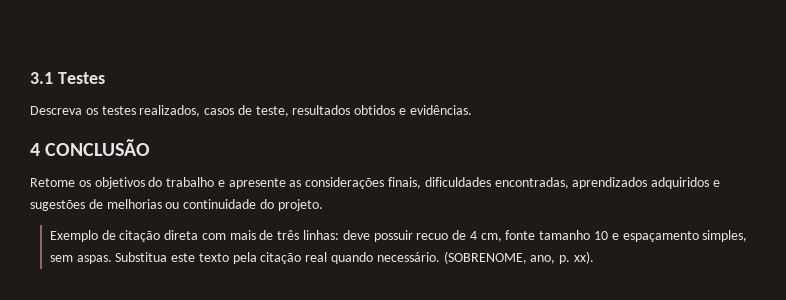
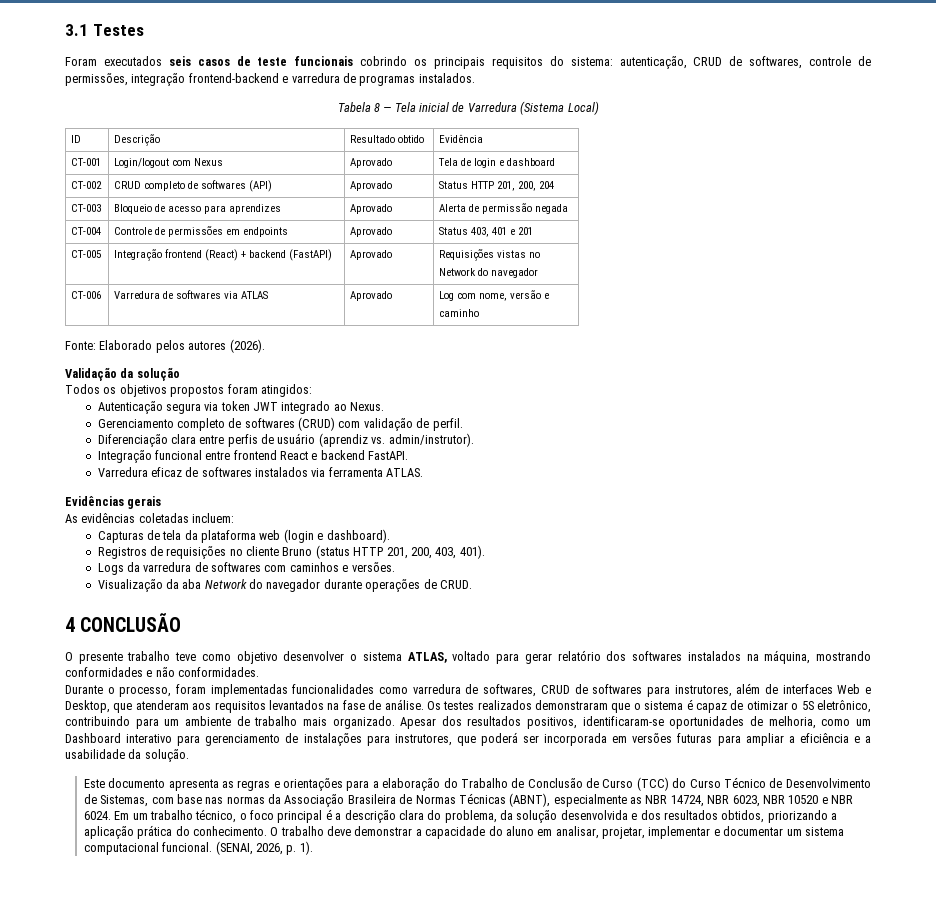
- Descreva os testes realizados, casos de teste, resultados obtidos e evidências.
+ Foram executados seis casos de teste funcionais cobrindo os principais requisitos do sistema: autenticação, CRUD de softwares, controle de permissões, integração frontend-backend e varredura de programas instalados.
+ Tabela 8 — Tela inicial de Varredura (Sistema Local)
+ ID | Descrição | Resultado obtido | Evidência
+ CT-001 | Login/logout com Nexus | Aprovado | Tela de login e dashboard
+ CT-002 | CRUD completo de softwares (API) | Aprovado | Status HTTP 201, 200, 204
+ CT-003 | Bloqueio de acesso para aprendizes | Aprovado | Alerta de permissão negada
+ CT-004 | Controle de permissões em endpoints | Aprovado | Status 403, 401 e 201
+ CT-005 | Integração frontend (React) + backend (FastAPI) | Aprovado | Requisições vistas no
+ Network do navegador
+ CT-006 | Varredura de softwares via ATLAS | Aprovado | Log com nome, versão e
+ caminho
+ Fonte: Elaborado pelos autores (2026).
+ Validação da solução
+ Todos os objetivos propostos foram atingidos:
+ Autenticação segura via token JWT integrado ao Nexus.
+ Gerenciamento completo de softwares (CRUD) com validação de perfil.
+ Diferenciação clara entre perfis de usuário (aprendiz vs. admin/instrutor).
+ Integração funcional entre frontend React e backend FastAPI.
+ Varredura eficaz de softwares instalados via ferramenta ATLAS.
+ Evidências gerais
+ As evidências coletadas incluem:
+ Capturas de tela da plataforma web (login e dashboard).
+ Registros de requisições no cliente Bruno (status HTTP 201, 200, 403, 401).
+ Logs da varredura de softwares com caminhos e versões.
+ Visualização da aba Network do navegador durante operações de CRUD.
  4 CONCLUSÃO
- Retome os objetivos do trabalho e apresente as considerações finais, dificuldades encontradas, aprendizados adquiridos e sugestões de melhorias ou continuidade do projeto.
- Exemplo de citação direta com mais de três linhas: deve possuir recuo de 4 cm, fonte tamanho 10 e espaçamento simples, sem aspas. Substitua este texto pela citação real quando necessário. (SOBRENOME, ano, p. xx).
+ O presente trabalho teve como objetivo desenvolver o sistema ATLAS, voltado para gerar relatório dos softwares instalados na máquina, mostrando conformidades e não conformidades.
+ Durante o processo, foram implementadas funcionalidades como varredura de softwares, CRUD de softwares para instrutores, além de interfaces Web e Desktop, que atenderam aos requisitos levantados na fase de análise. Os testes realizados demonstraram que o sistema é capaz de otimizar o 5S eletrônico, contribuindo para um ambiente de trabalho mais organizado. Apesar dos resultados positivos, identificaram-se oportunidades de melhoria, como um Dashboard interativo para gerenciamento de instalações para instrutores, que poderá ser incorporada em versões futuras para ampliar a eficiência e a usabilidade da solução.
+ Este documento apresenta as regras e orientações para a elaboração do Trabalho de Conclusão de Curso (TCC) do Curso Técnico de Desenvolvimento de Sistemas, com base nas normas da Associação Brasileira de Normas Técnicas (ABNT), especialmente as NBR 14724, NBR 6023, NBR 10520 e NBR 6024. Em um trabalho técnico, o foco principal é a descrição clara do problema, da solução desenvolvida e dos resultados obtidos, priorizando a aplicação prática do conhecimento. O trabalho deve demonstrar a capacidade do aluno em analisar, projetar, implementar e documentar um sistema computacional funcional. (SENAI, 2026, p. 1).

